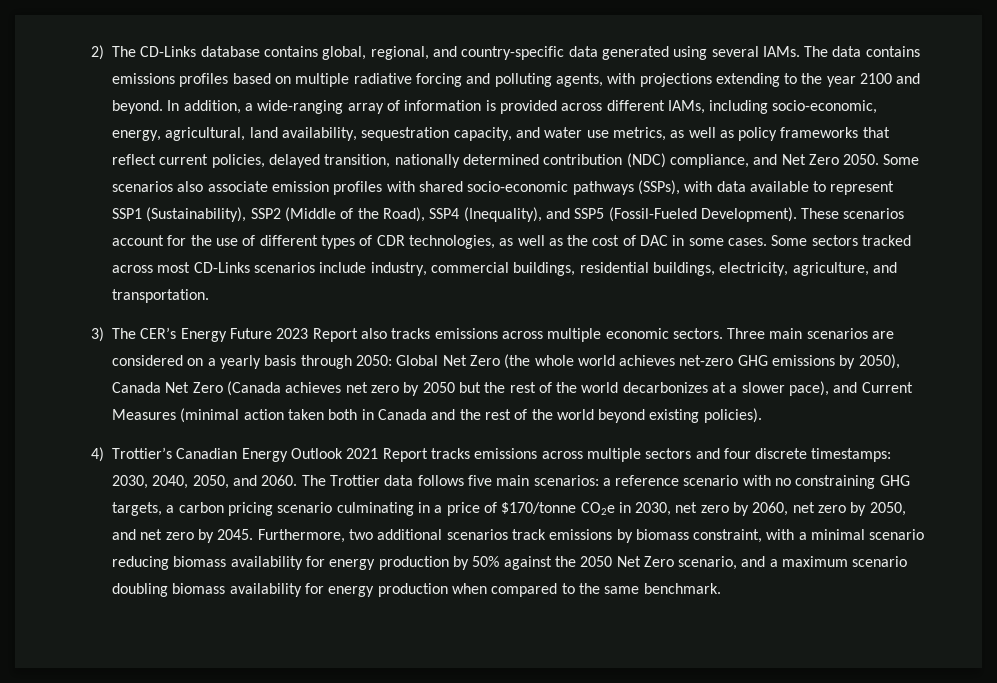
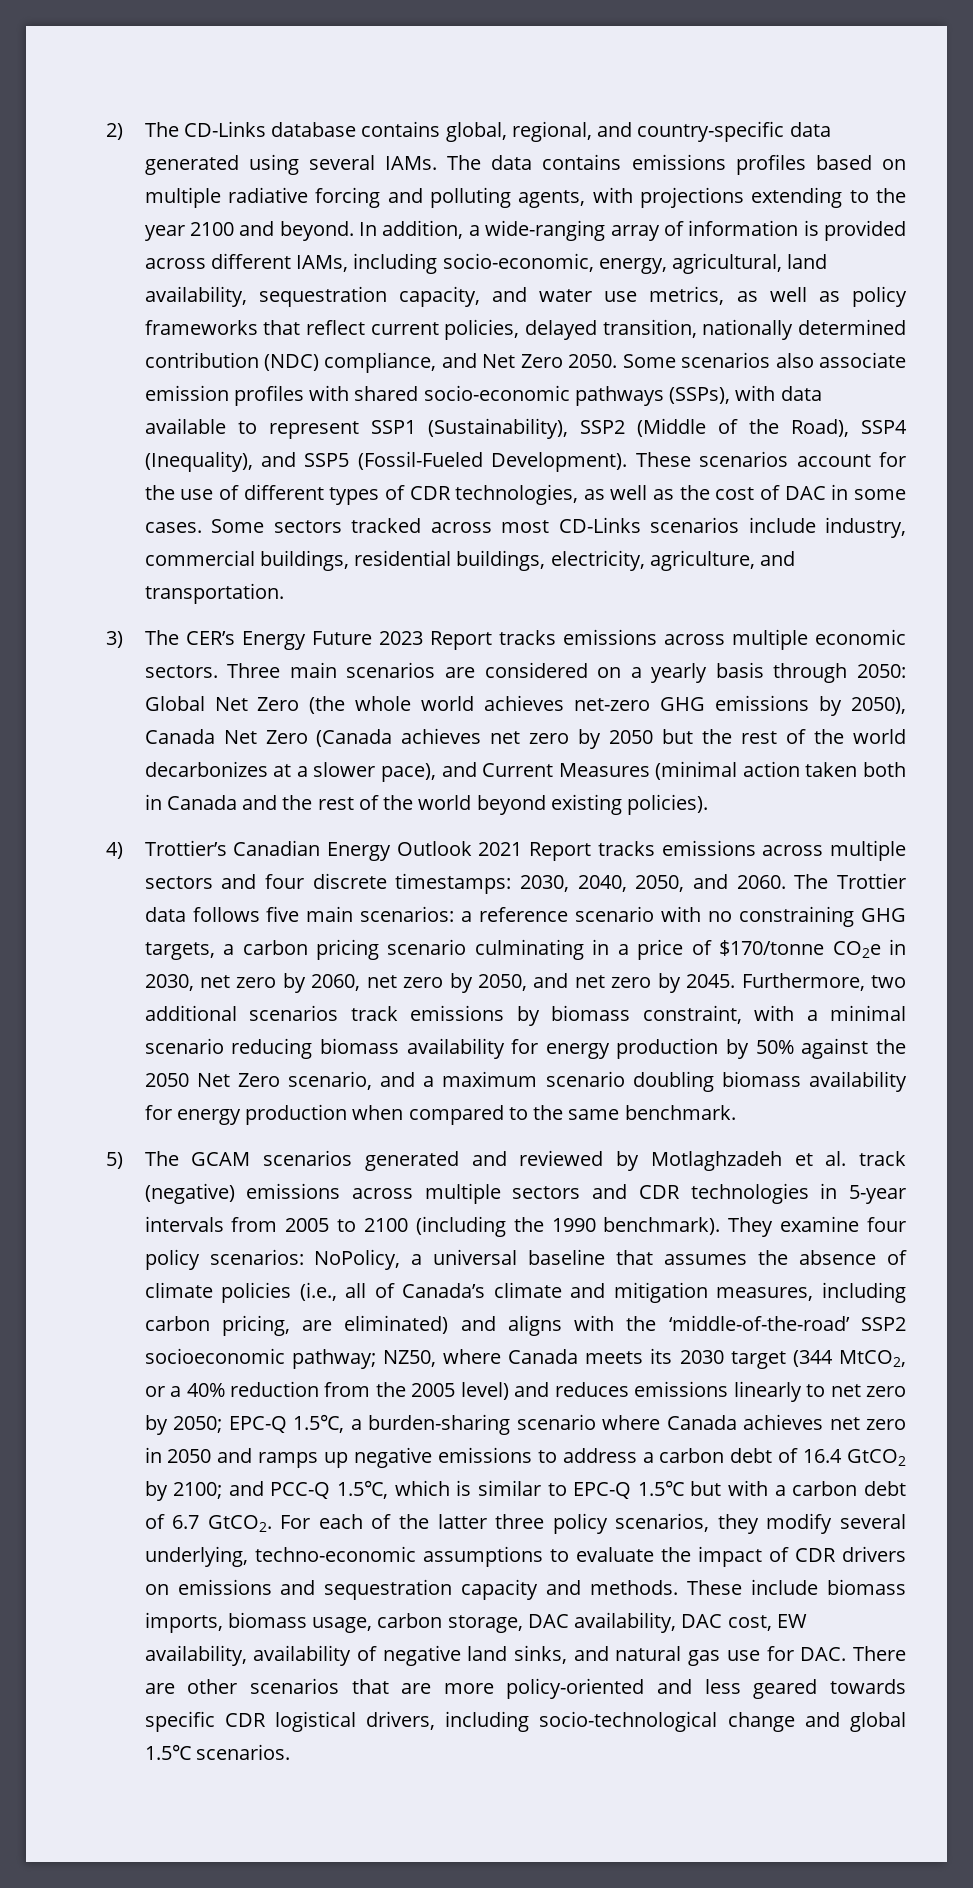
- 3) The CER’s Energy Future 2023 Report also tracks emissions across multiple economic sectors.
+ 3) The CER’s Energy Future 2023 Report tracks emissions across multiple economic sectors.
+ 5) The GCAM scenarios generated and reviewed by Motlaghzadeh et al. track (negative) emissions across multiple sectors and CDR technologies in 5-year intervals from 2005 to 2100 (including the 1990 benchmark). They examine four policy scenarios: NoPolicy, a universal baseline that assumes the absence of climate policies (i.e., all of Canada’s climate and mitigation measures, including carbon pricing, are eliminated) and aligns with the ‘middle-of-the-road’ SSP2 socioeconomic pathway; NZ50, where Canada meets its 2030 target (344 MtCO2, or a 40% reduction from the 2005 level) and reduces emissions linearly to net zero by 2050; EPC-Q 1.5℃, a burden-sharing scenario where Canada achieves net zero in 2050 and ramps up negative emissions to address a carbon debt of 16.4 GtCO2 by 2100; and PCC-Q 1.5℃, which is similar to EPC-Q 1.5℃ but with a carbon debt of 6.7 GtCO2. For each of the latter three policy scenarios, they modify several underlying, techno-economic assumptions to evaluate the impact of CDR drivers on emissions and sequestration capacity and methods. These include biomass imports, biomass usage, carbon storage, DAC availability, DAC cost, EW availability, availability of negative land sinks, and natural gas use for DAC. There are other scenarios that are more policy-oriented and less geared towards specific CDR logistical drivers, including socio-technological change and global 1.5℃ scenarios.

